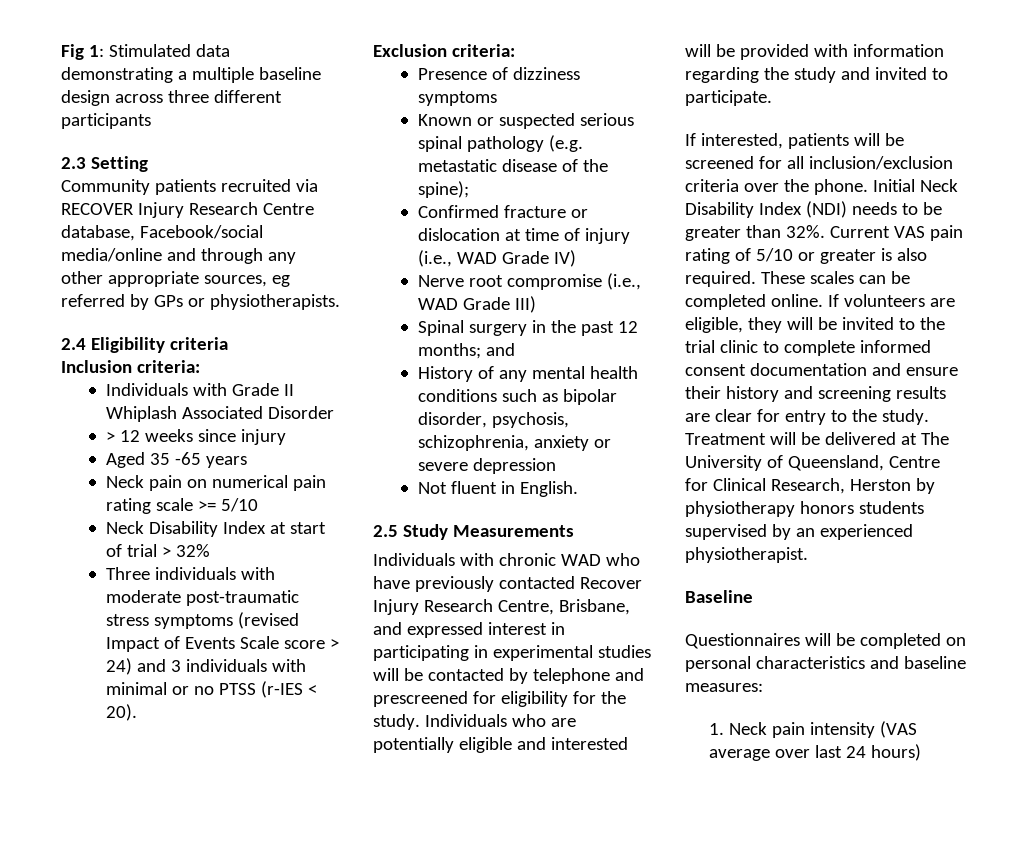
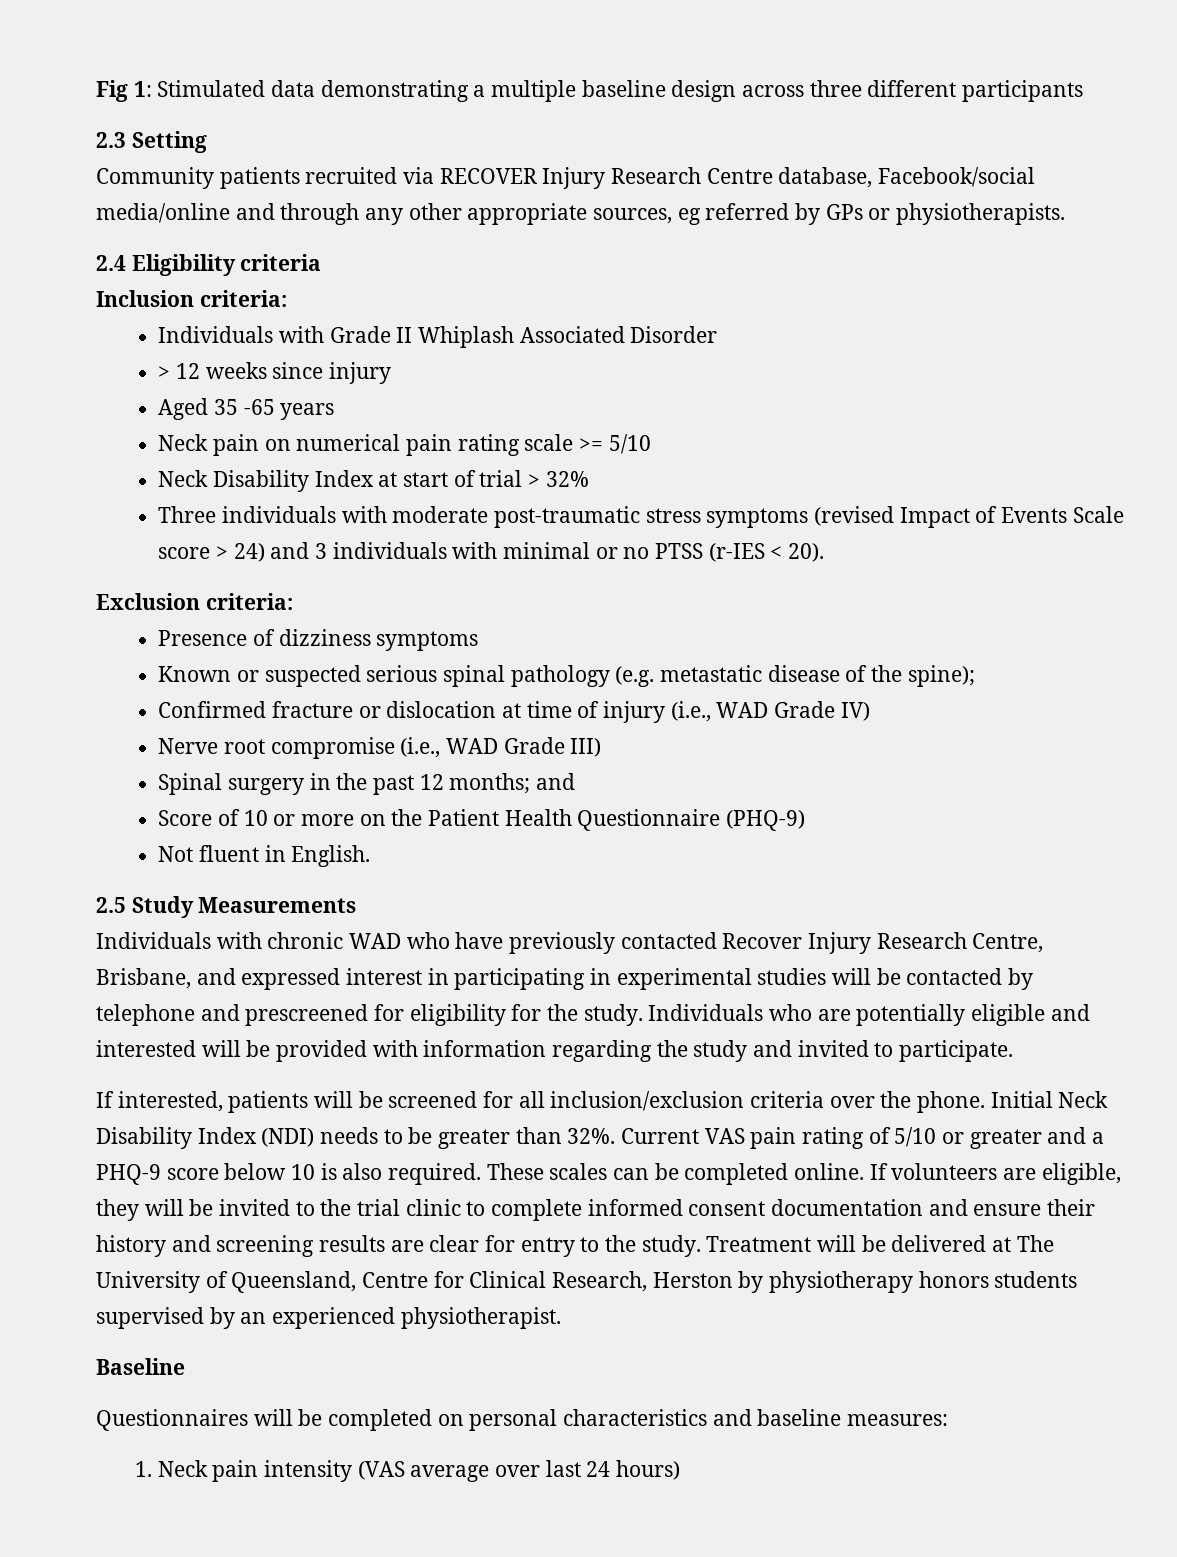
- History of any mental health conditions such as bipolar disorder, psychosis, schizophrenia, anxiety or severe depression
+ Score of 10 or more on the Patient Health Questionnaire (PHQ-9)
- Current VAS pain rating of 5/10 or greater is also required.
+ Current VAS pain rating of 5/10 or greater and a PHQ-9 score below 10 is also required.

